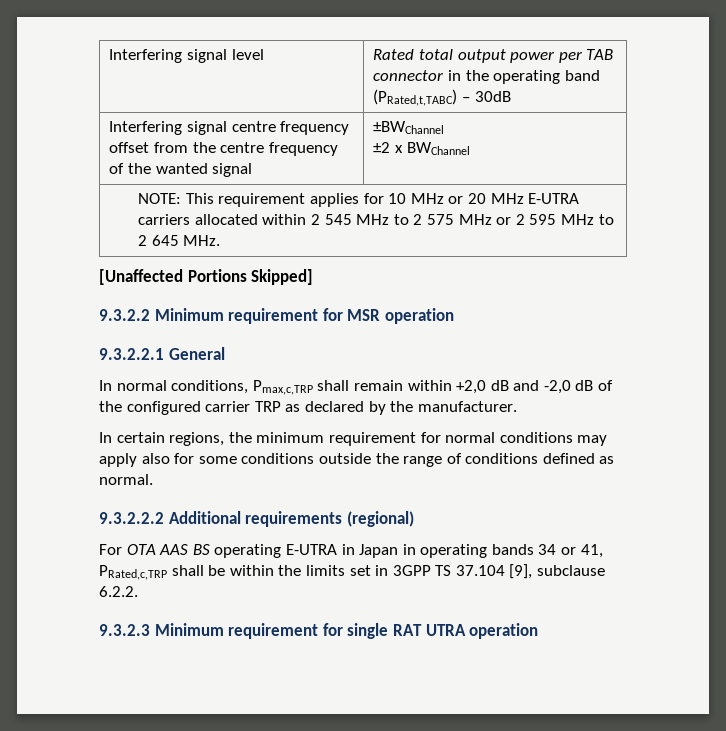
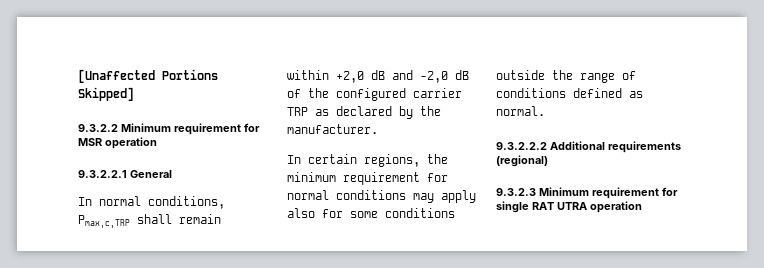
- Interfering signal level | Rated total output power per TAB connector in the operating band (PRated,t,TABC) – 30dB
- Interfering signal centre frequency offset from the centre frequency of the wanted signal | ±BWChannel
- ±2 x BWChannel
- NOTE: This requirement applies for 10 MHz or 20 MHz E-UTRA carriers allocated within 2 545 MHz to 2 575 MHz or 2 595 MHz to 2 645 MHz.
- For OTA AAS BS operating E-UTRA in Japan in operating bands 34 or 41, PRated,c,TRP shall be within the limits set in 3GPP TS 37.104 [9], subclause 6.2.2.

